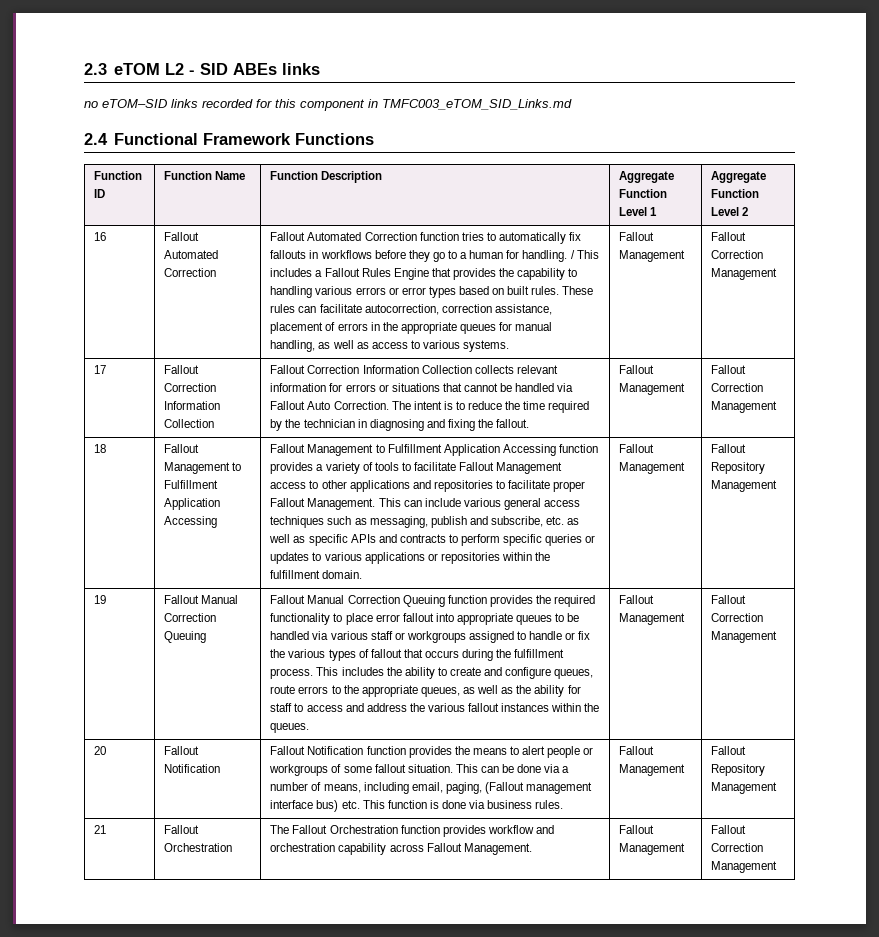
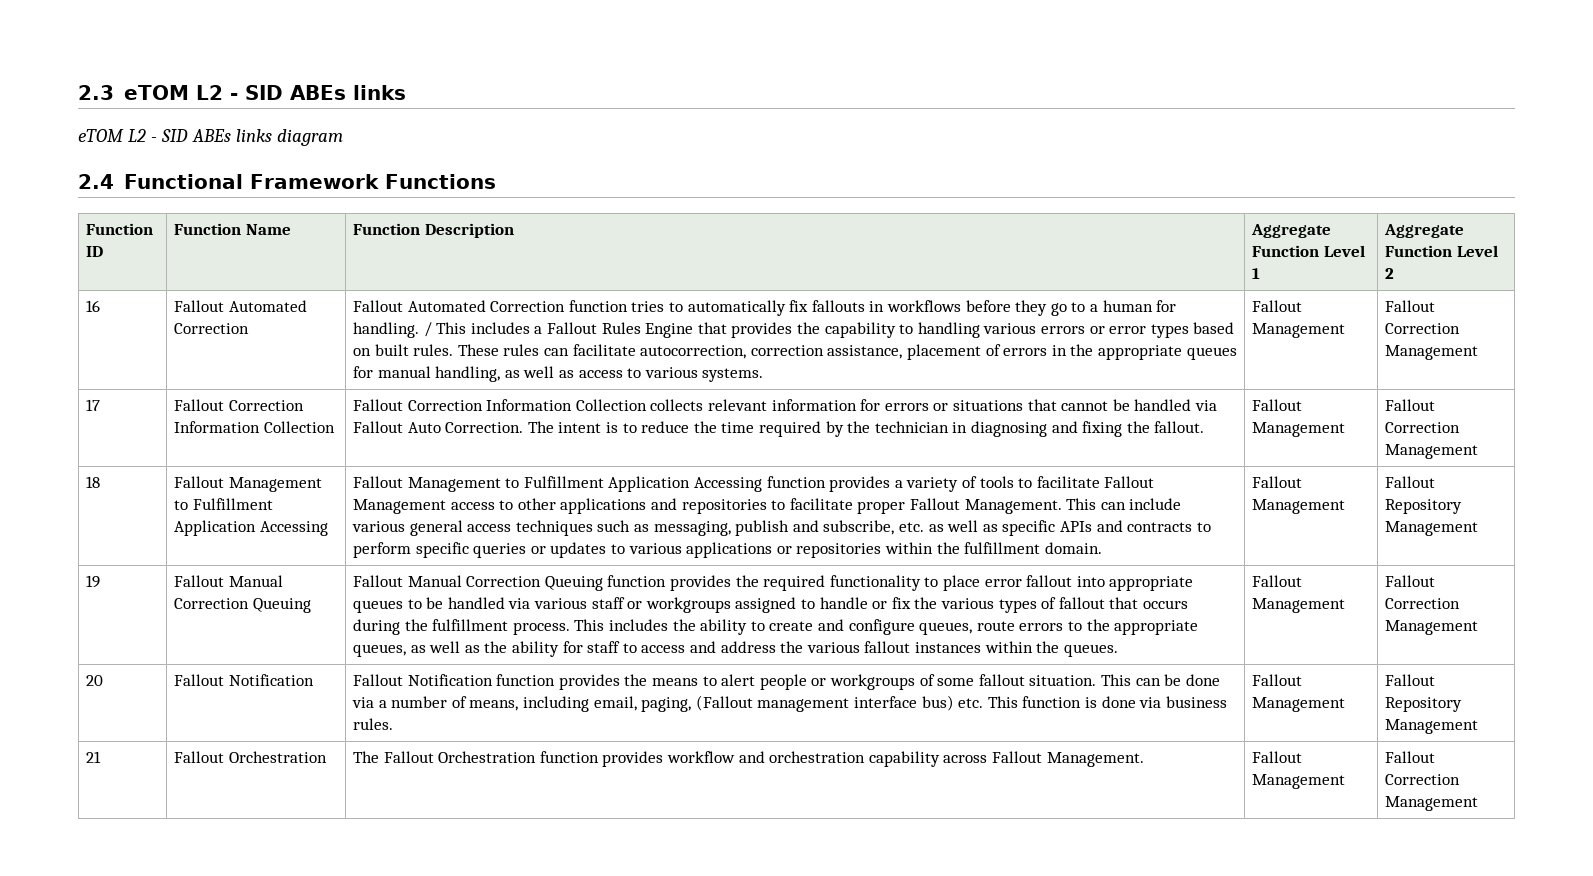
- no eTOM–SID links recorded for this component in TMFC003_eTOM_SID_Links.md
+ eTOM L2 - SID ABEs links diagram

